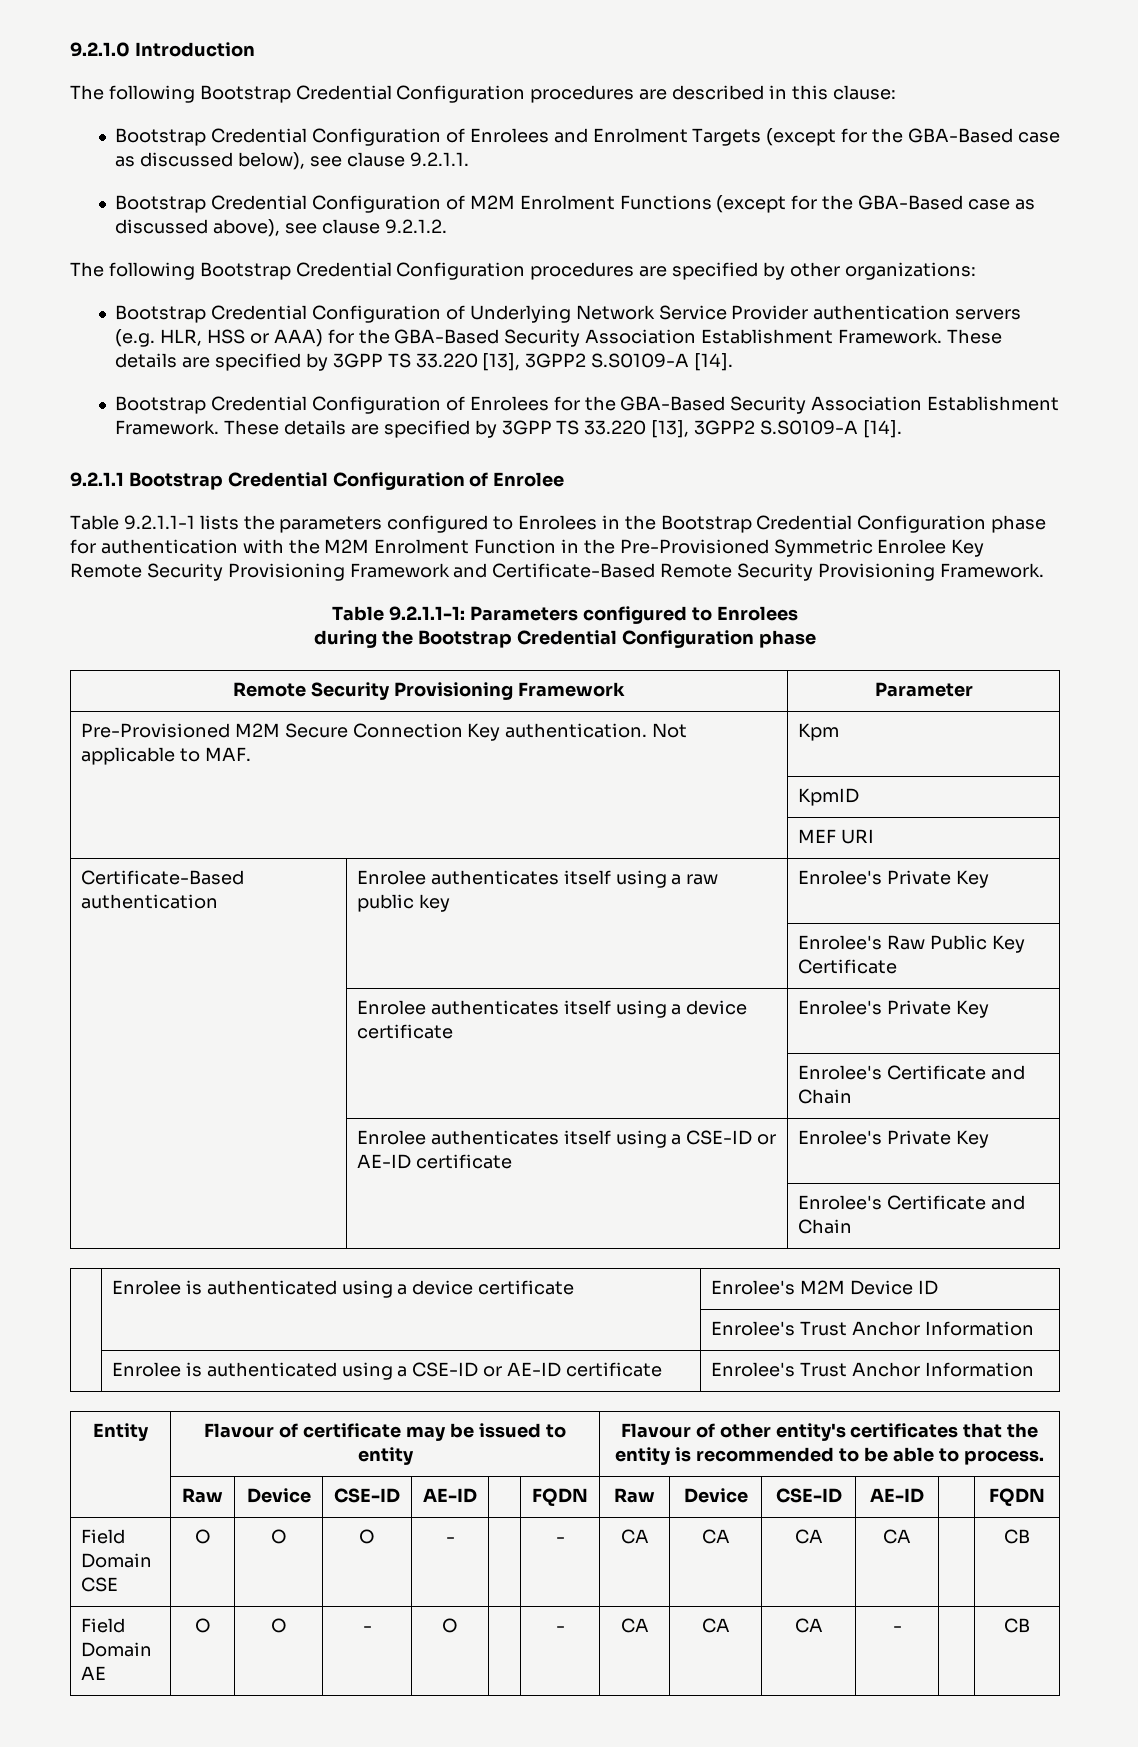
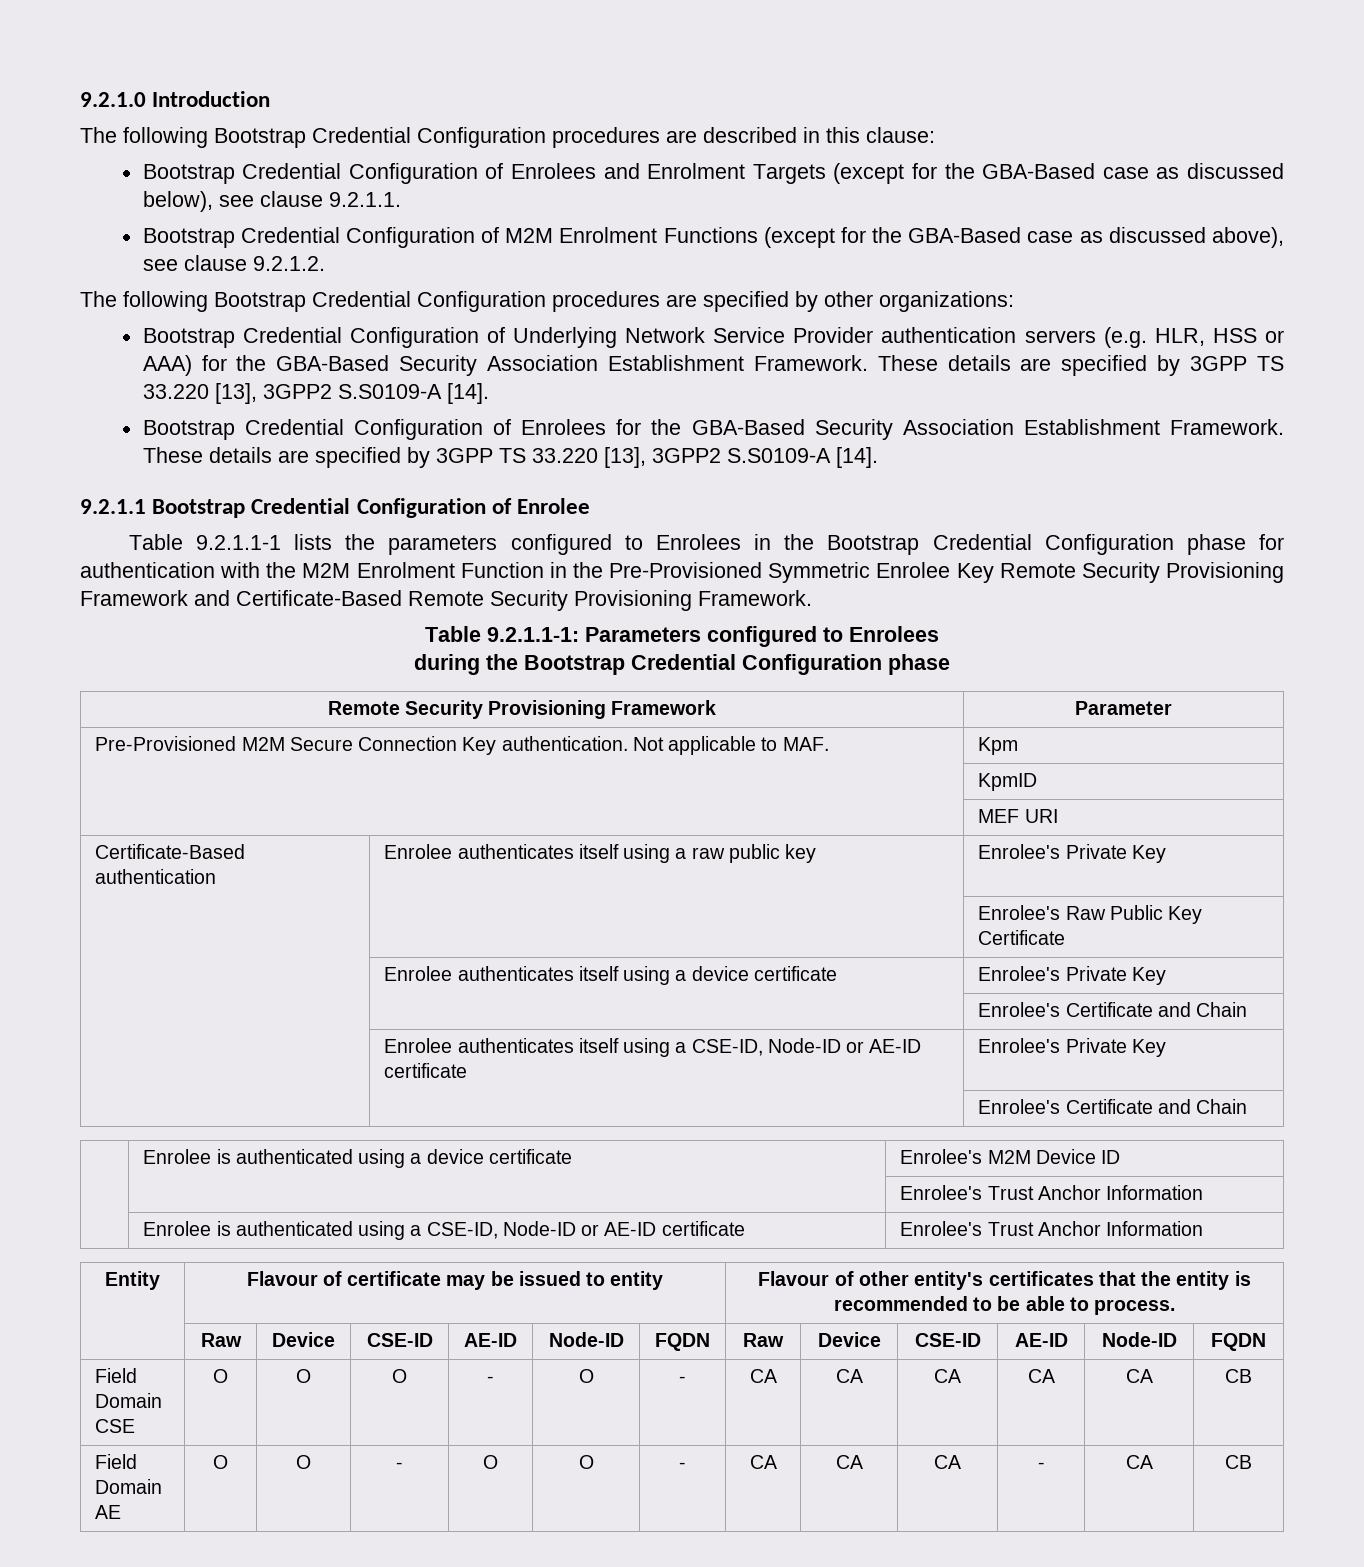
- | Enrolee authenticates itself using a CSE-ID or AE-ID certificate | Enrolee's Private Key
+ | Enrolee authenticates itself using a CSE-ID, Node-ID or AE-ID certificate | Enrolee's Private Key
- | Enrolee is authenticated using a CSE-ID or AE-ID certificate | Enrolee's Trust Anchor Information
+ | Enrolee is authenticated using a CSE-ID, Node-ID or AE-ID certificate | Enrolee's Trust Anchor Information
- | Raw | Device | CSE-ID | AE-ID | | FQDN | Raw | Device | CSE-ID | AE-ID | | FQDN
+ | Raw | Device | CSE-ID | AE-ID | Node-ID | FQDN | Raw | Device | CSE-ID | AE-ID | Node-ID | FQDN
- Field Domain CSE | O | O | O | - | | - | CA | CA | CA | CA | | CB
+ Field Domain CSE | O | O | O | - | O | - | CA | CA | CA | CA | CA | CB
- Field Domain AE | O | O | - | O | | - | CA | CA | CA | - | | CB
+ Field Domain AE | O | O | - | O | O | - | CA | CA | CA | - | CA | CB

